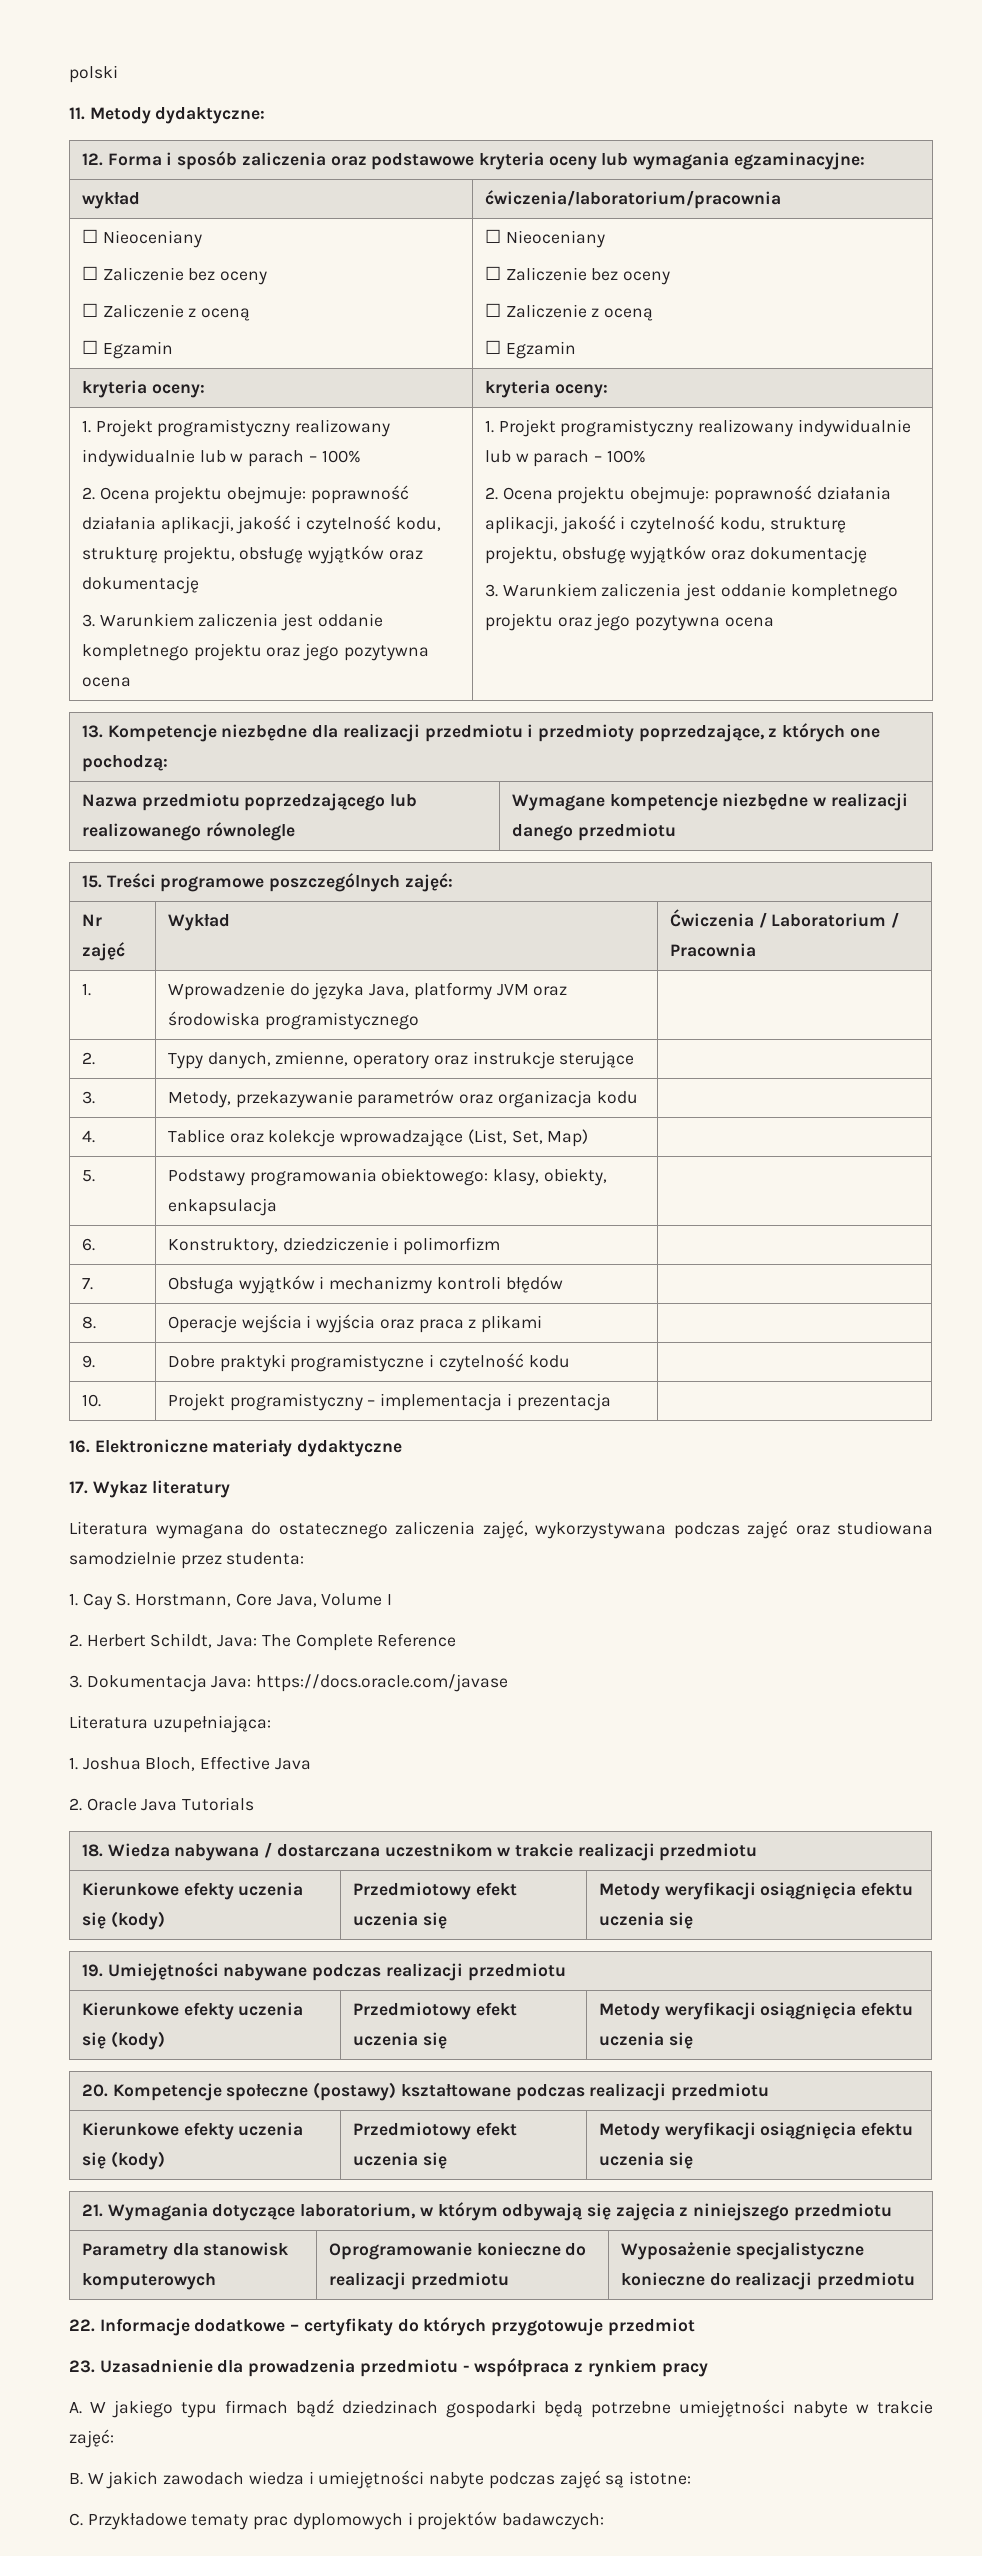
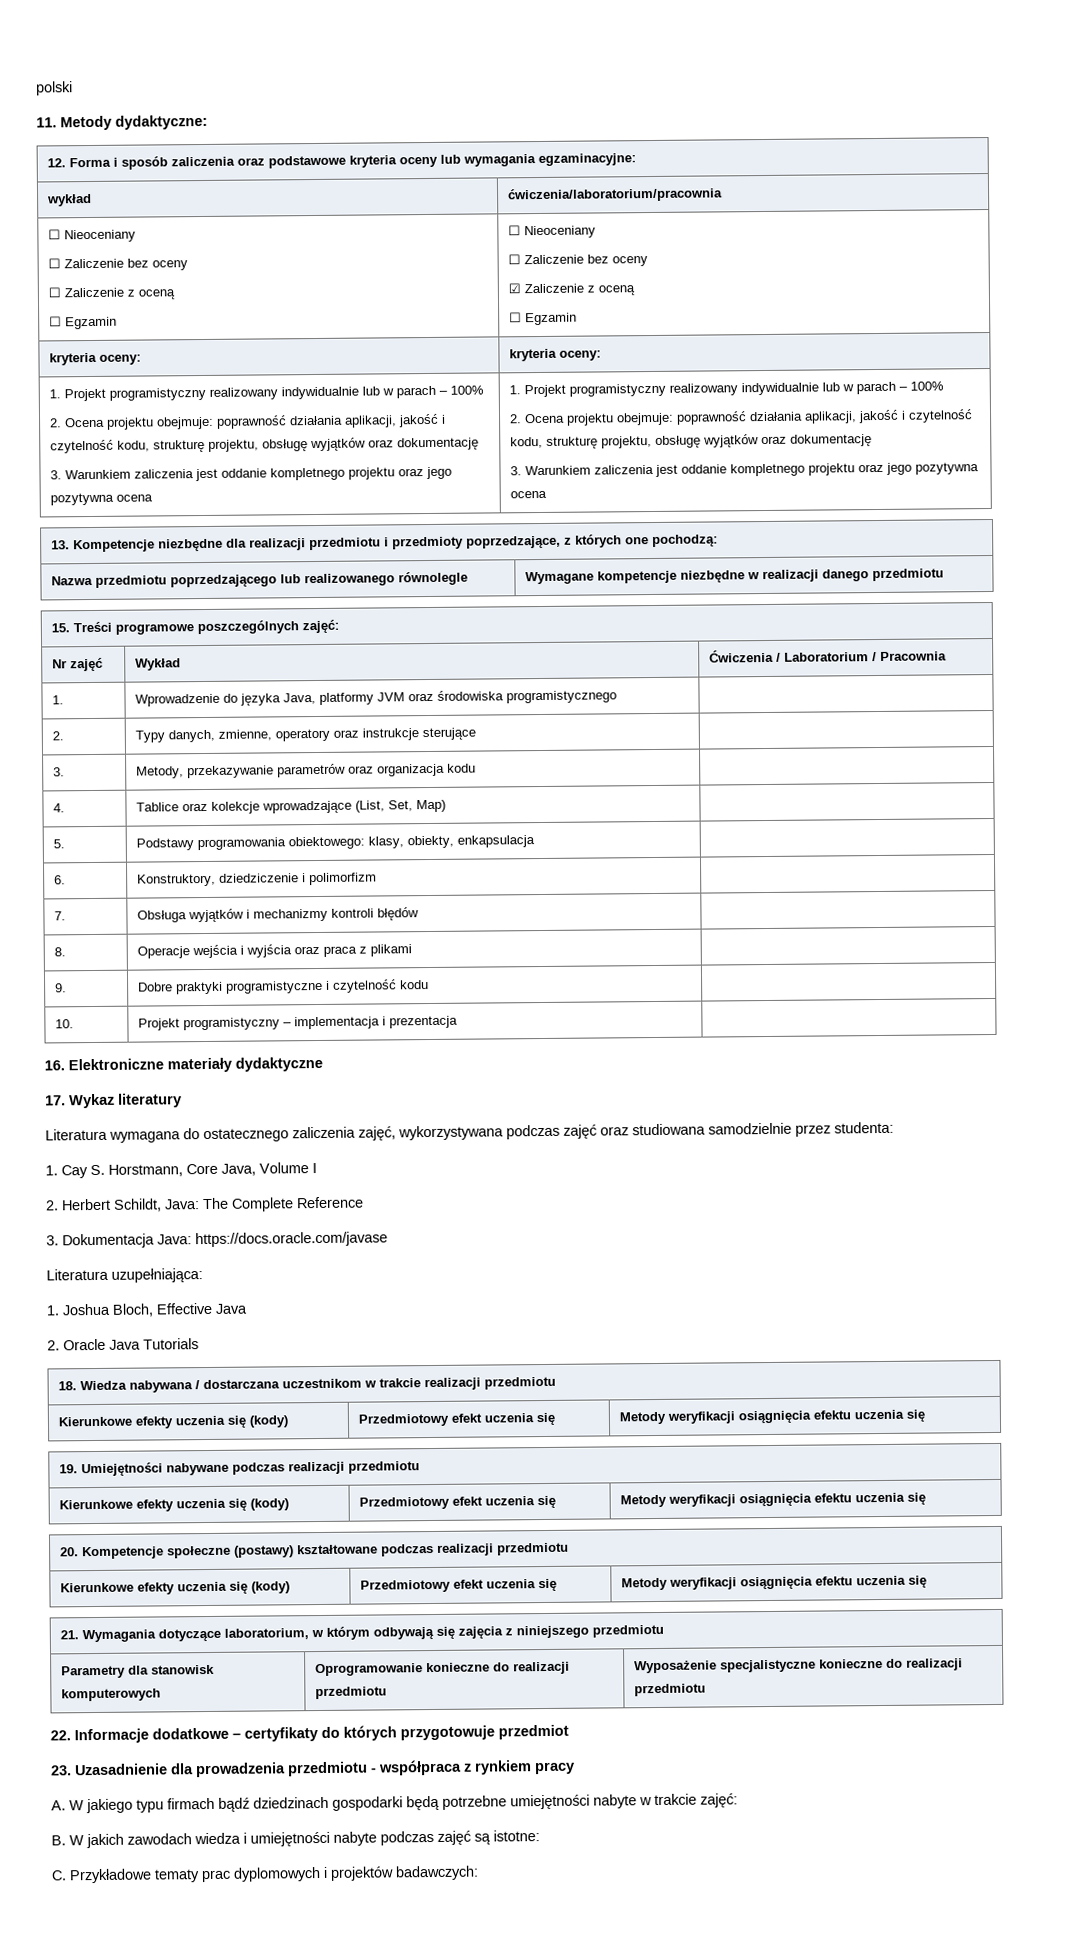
  wykład | ćwiczenia/laboratorium/pracownia
  ☐ Nieoceniany
  ☐ Zaliczenie bez oceny
  ☐ Zaliczenie z oceną
  ☐ Egzamin | ☐ Nieoceniany
  ☐ Zaliczenie bez oceny
- ☐ Zaliczenie z oceną
+ ☑ Zaliczenie z oceną

